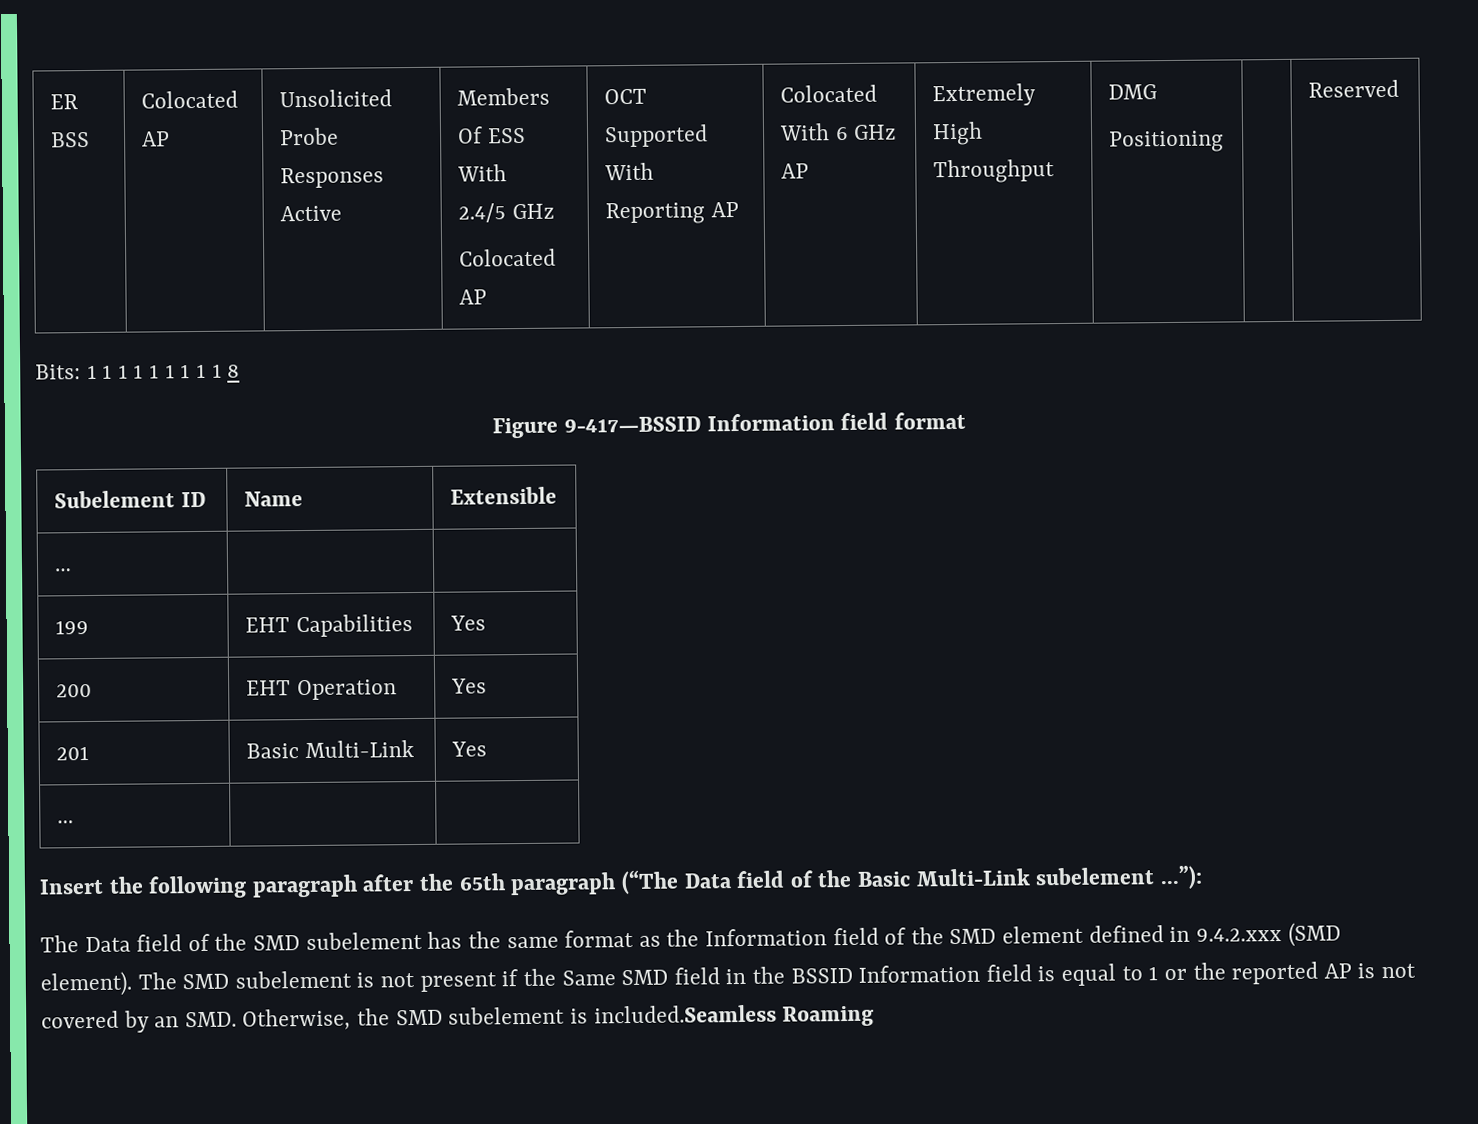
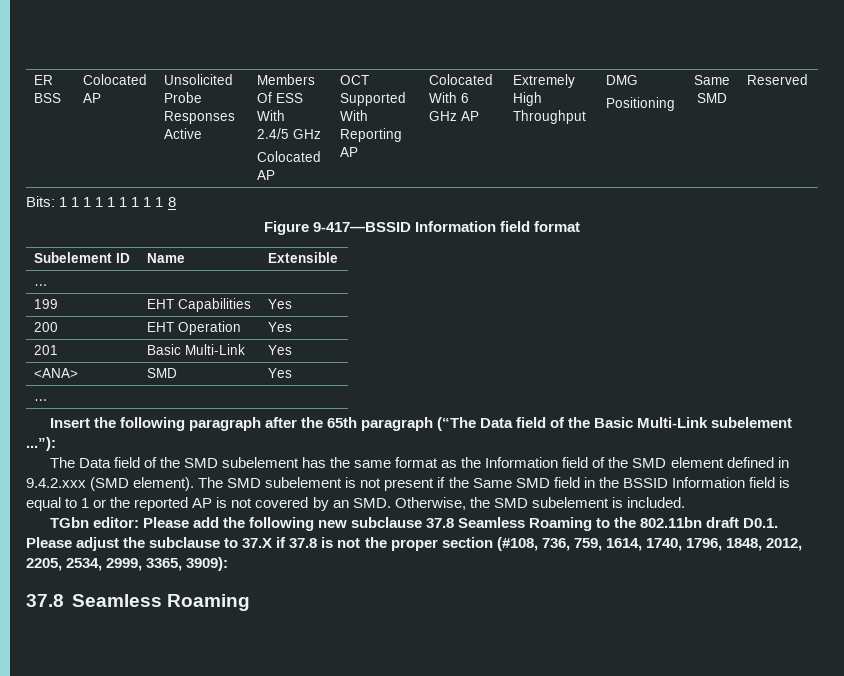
  ER BSS | Colocated AP | Unsolicited Probe Responses Active | Members Of ESS With
  2.4/5 GHz
  Colocated AP | OCT Supported With Reporting AP | Colocated With 6 GHz AP | Extremely High Throughput | DMG
- Positioning | | Reserved
+ Positioning | Same SMD | Reserved
+ <ANA> | SMD | Yes
- The SMD subelement is not present if the Same SMD field in the BSSID Information field is equal to 1 or the reported AP is not covered by an SMD. Otherwise, the SMD subelement is included.Seamless Roaming
+ The SMD subelement is not present if the Same SMD field in the BSSID Information field is equal to 1 or the reported AP is not covered by an SMD. Otherwise, the SMD subelement is included.
+ TGbn editor: Please add the following new subclause 37.8 Seamless Roaming to the 802.11bn draft D0.1. Please adjust the subclause to 37.X if 37.8 is not the proper section (#108, 736, 759, 1614, 1740, 1796, 1848, 2012, 2205, 2534, 2999, 3365, 3909):
+ 37.8 Seamless Roaming

